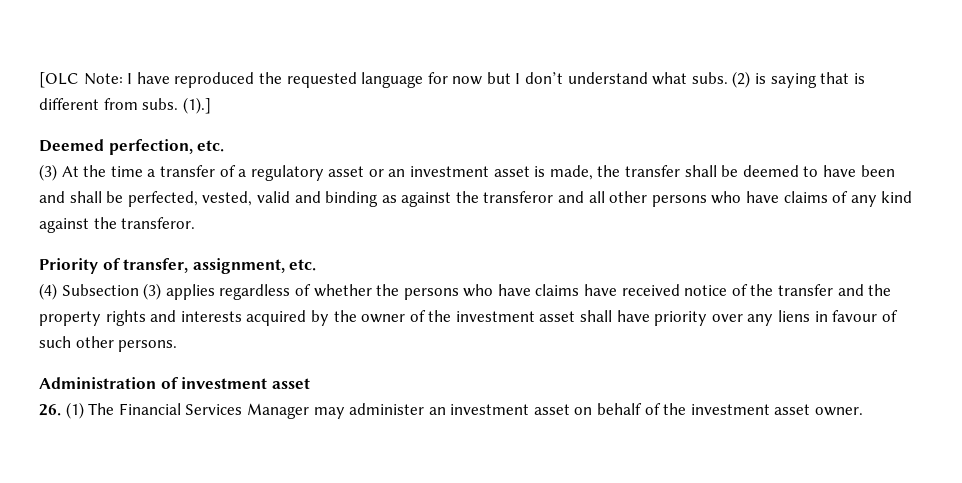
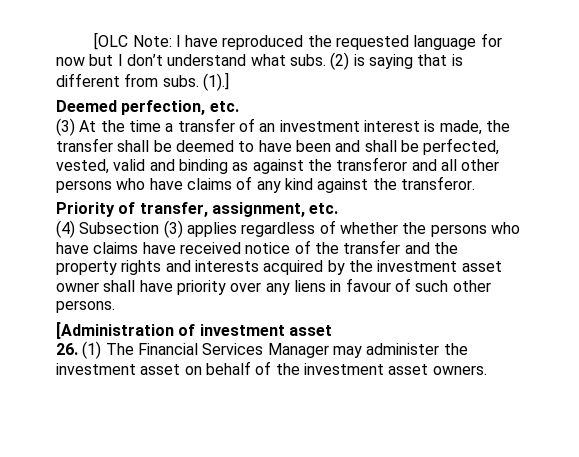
- (3) At the time a transfer of a regulatory asset or an investment asset is made, the transfer shall be deemed to have been and shall be perfected, vested, valid and binding as against the transferor and all other persons who have claims of any kind against the transferor.
+ (3) At the time a transfer of an investment interest is made, the transfer shall be deemed to have been and shall be perfected, vested, valid and binding as against the transferor and all other persons who have claims of any kind against the transferor.
- (4) Subsection (3) applies regardless of whether the persons who have claims have received notice of the transfer and the property rights and interests acquired by the owner of the investment asset shall have priority over any liens in favour of such other persons.
+ (4) Subsection (3) applies regardless of whether the persons who have claims have received notice of the transfer and the property rights and interests acquired by the investment asset owner shall have priority over any liens in favour of such other persons.
- Administration of investment asset
+ [Administration of investment asset
- 26. (1) The Financial Services Manager may administer an investment asset on behalf of the investment asset owner.
+ 26. (1) The Financial Services Manager may administer the investment asset on behalf of the investment asset owners.

